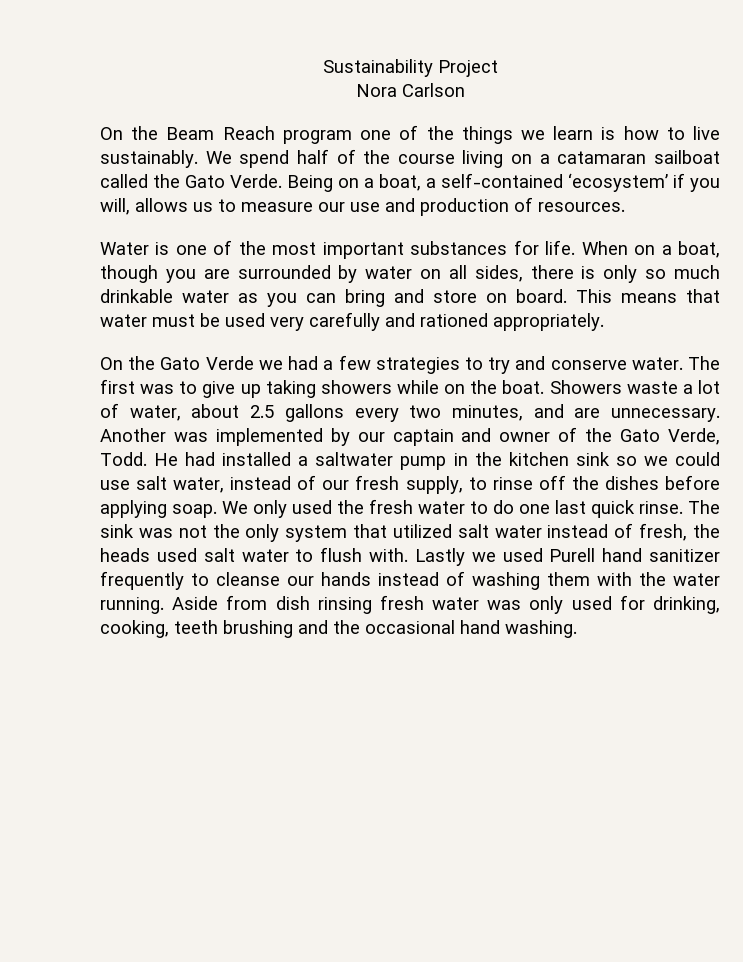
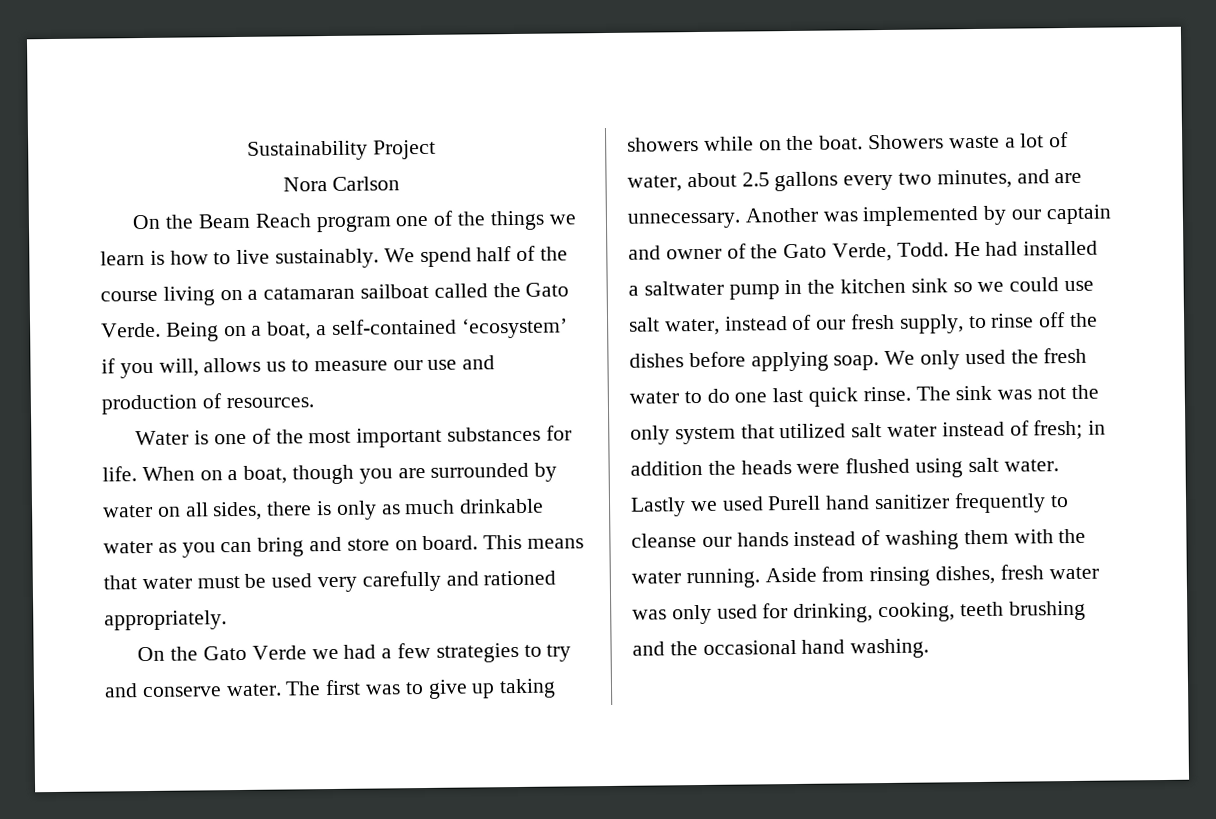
- When on a boat, though you are surrounded by water on all sides, there is only so much drinkable water as you can bring and store on board.
+ When on a boat, though you are surrounded by water on all sides, there is only as much drinkable water as you can bring and store on board.
- The sink was not the only system that utilized salt water instead of fresh, the heads used salt water to flush with.
+ The sink was not the only system that utilized salt water instead of fresh; in addition the heads were flushed using salt water.
- Aside from dish rinsing fresh water was only used for drinking, cooking, teeth brushing and the occasional hand washing.
+ Aside from rinsing dishes, fresh water was only used for drinking, cooking, teeth brushing and the occasional hand washing.

